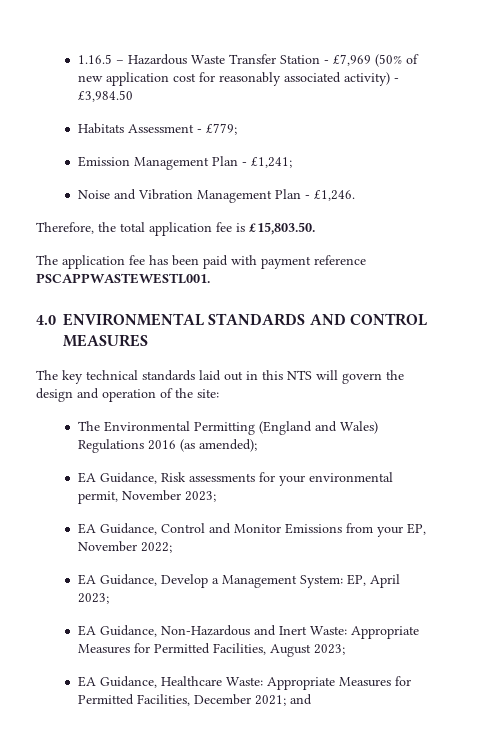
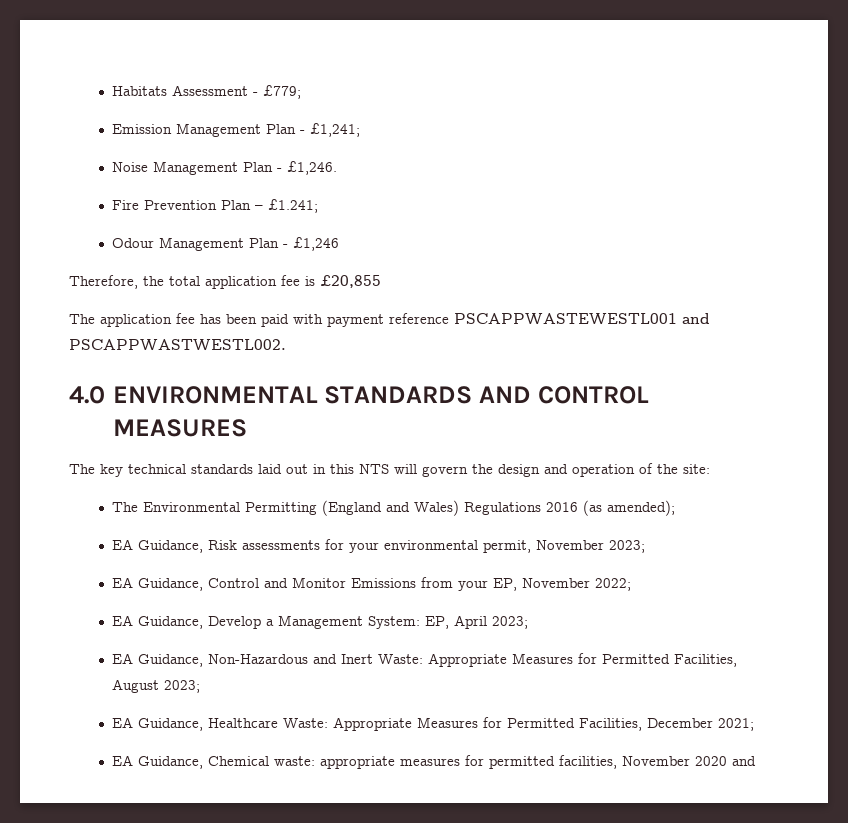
- 1.16.5 – Hazardous Waste Transfer Station - £7,969 (50% of new application cost for reasonably associated activity) - £3,984.50
- Noise and Vibration Management Plan - £1,246.
+ Noise Management Plan - £1,246.
+ Fire Prevention Plan – £1.241;
+ Odour Management Plan - £1,246
- Therefore, the total application fee is £15,803.50.
+ Therefore, the total application fee is £20,855
- The application fee has been paid with payment reference PSCAPPWASTEWESTL001.
+ The application fee has been paid with payment reference PSCAPPWASTEWESTL001 and PSCAPPWASTWESTL002.
- EA Guidance, Healthcare Waste: Appropriate Measures for Permitted Facilities, December 2021; and
+ EA Guidance, Healthcare Waste: Appropriate Measures for Permitted Facilities, December 2021;
+ EA Guidance, Chemical waste: appropriate measures for permitted facilities, November 2020 and

